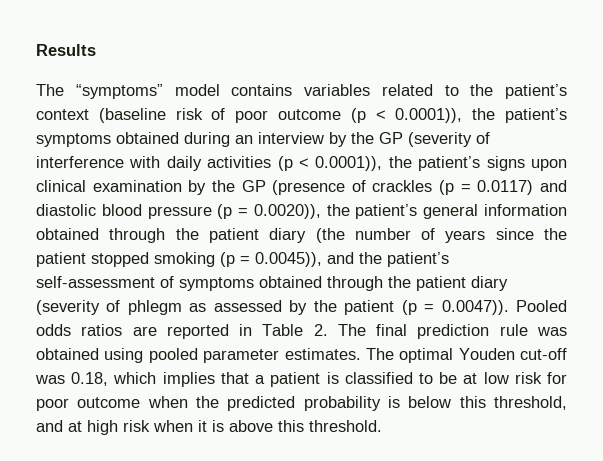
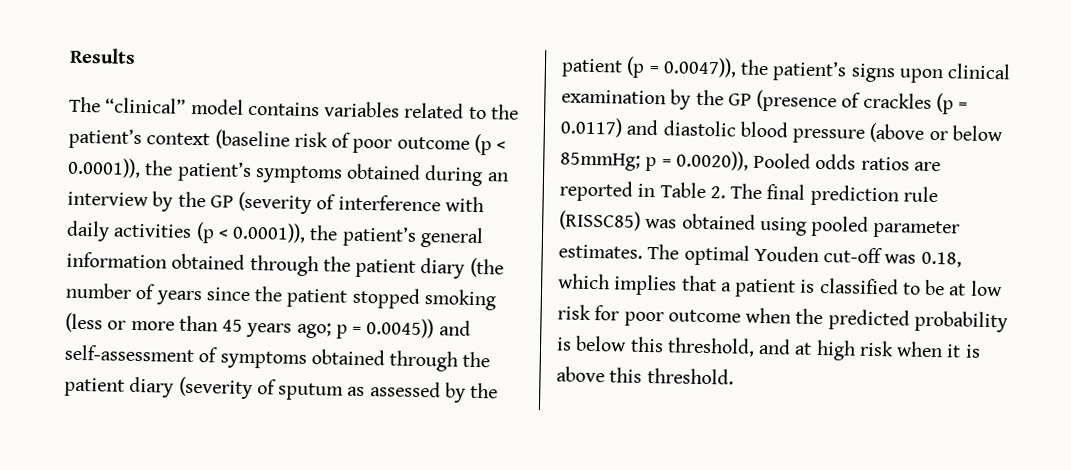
- The “symptoms” model contains variables related to the patient’s context (baseline risk of poor outcome (p < 0.0001)), the patient’s symptoms obtained during an interview by the GP (severity of interference with daily activities (p < 0.0001)), the patient’s signs upon clinical examination by the GP (presence of crackles (p = 0.0117) and diastolic blood pressure (p = 0.0020)), the patient’s general information obtained through the patient diary (the number of years since the patient stopped smoking (p = 0.0045)), and the patient’s self-assessment of symptoms obtained through the patient diary (severity of phlegm as assessed by the patient (p = 0.0047)). Pooled odds ratios are reported in Table 2. The final prediction rule was obtained using pooled parameter estimates.
+ The “clinical” model contains variables related to the patient’s context (baseline risk of poor outcome (p < 0.0001)), the patient’s symptoms obtained during an interview by the GP (severity of interference with daily activities (p < 0.0001)), the patient’s general information obtained through the patient diary (the number of years since the patient stopped smoking (less or more than 45 years ago; p = 0.0045)) and self-assessment of symptoms obtained through the patient diary (severity of sputum as assessed by the patient (p = 0.0047)), the patient’s signs upon clinical examination by the GP (presence of crackles (p = 0.0117) and diastolic blood pressure (above or below 85mmHg; p = 0.0020)), Pooled odds ratios are reported in Table 2. The final prediction rule (RISSC85) was obtained using pooled parameter estimates.

